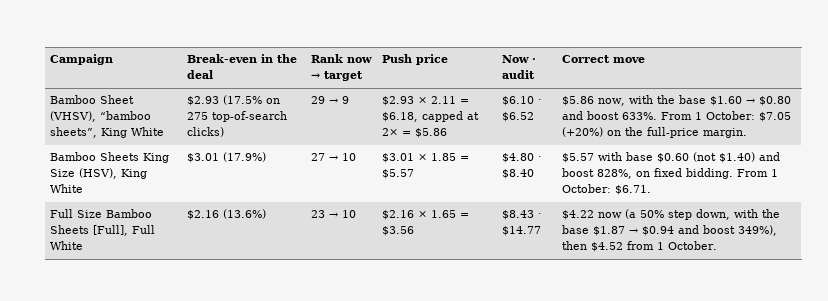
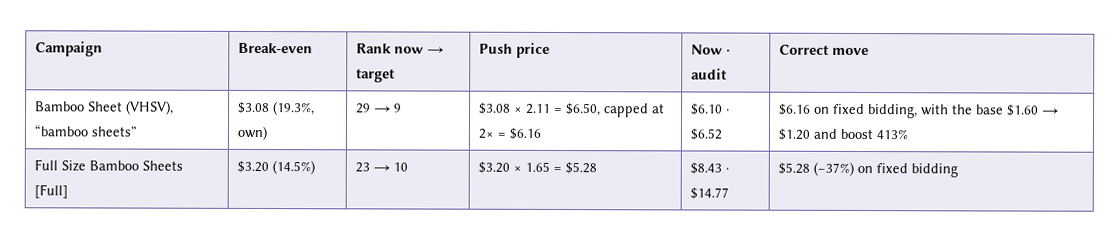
- Campaign | Break-even in the deal | Rank now → target | Push price | Now · audit | Correct move
+ Campaign | Break-even | Rank now → target | Push price | Now · audit | Correct move
- Bamboo Sheet (VHSV), “bamboo sheets”, King White | $2.93 (17.5% on 275 top-of-search clicks)
+ Bamboo Sheet (VHSV), “bamboo sheets” | $3.08 (19.3%, own)
- $2.93 × 2.11 = $6.18, capped at 2× = $5.86
+ $3.08 × 2.11 = $6.50, capped at 2× = $6.16
- $5.86 now, with the base $1.60 → $0.80 and boost 633%. From 1 October: $7.05 (+20%) on the full-price margin.
- Bamboo Sheets King Size (HSV), King White | $3.01 (17.9%) | 27 → 10 | $3.01 × 1.85 = $5.57 | $4.80 · $8.40 | $5.57 with base $0.60 (not $1.40) and boost 828%, on fixed bidding. From 1 October: $6.71.
+ $6.16 on fixed bidding, with the base $1.60 → $1.20 and boost 413%
- Full Size Bamboo Sheets [Full], Full White | $2.16 (13.6%) | 23 → 10 | $2.16 × 1.65 = $3.56 | $8.43 · $14.77 | $4.22 now (a 50% step down, with the base $1.87 → $0.94 and boost 349%), then $4.52 from 1 October.
+ Full Size Bamboo Sheets [Full] | $3.20 (14.5%) | 23 → 10 | $3.20 × 1.65 = $5.28 | $8.43 · $14.77 | $5.28 (−37%) on fixed bidding

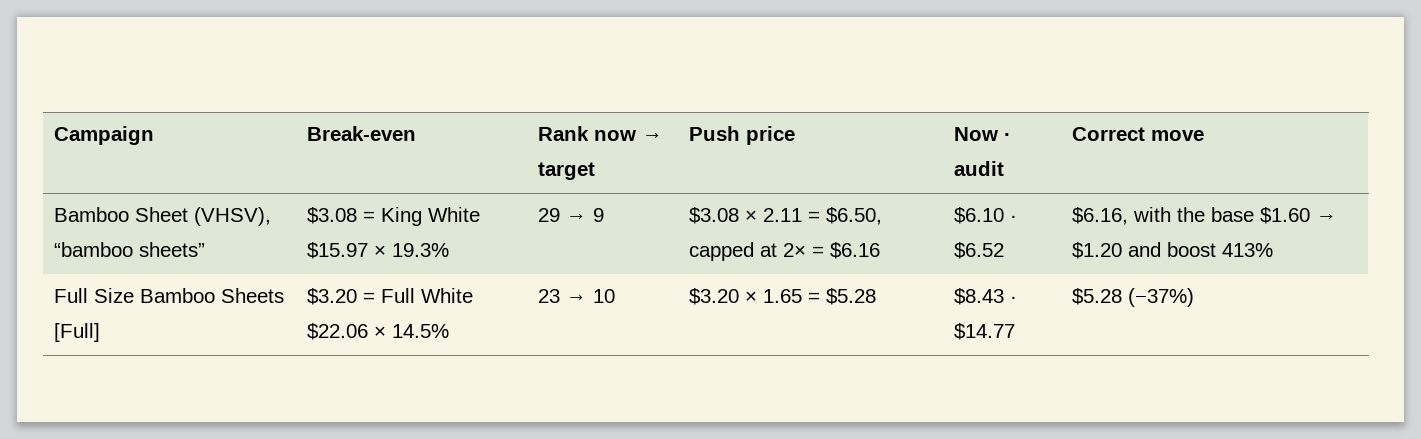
- Bamboo Sheet (VHSV), “bamboo sheets” | $3.08 (19.3%, own) | 29 → 9 | $3.08 × 2.11 = $6.50, capped at 2× = $6.16 | $6.10 · $6.52 | $6.16 on fixed bidding, with the base $1.60 → $1.20 and boost 413%
+ Bamboo Sheet (VHSV), “bamboo sheets” | $3.08 = King White $15.97 × 19.3% | 29 → 9 | $3.08 × 2.11 = $6.50, capped at 2× = $6.16 | $6.10 · $6.52 | $6.16, with the base $1.60 → $1.20 and boost 413%
- Full Size Bamboo Sheets [Full] | $3.20 (14.5%) | 23 → 10 | $3.20 × 1.65 = $5.28 | $8.43 · $14.77 | $5.28 (−37%) on fixed bidding
+ Full Size Bamboo Sheets [Full] | $3.20 = Full White $22.06 × 14.5% | 23 → 10 | $3.20 × 1.65 = $5.28 | $8.43 · $14.77 | $5.28 (−37%)

